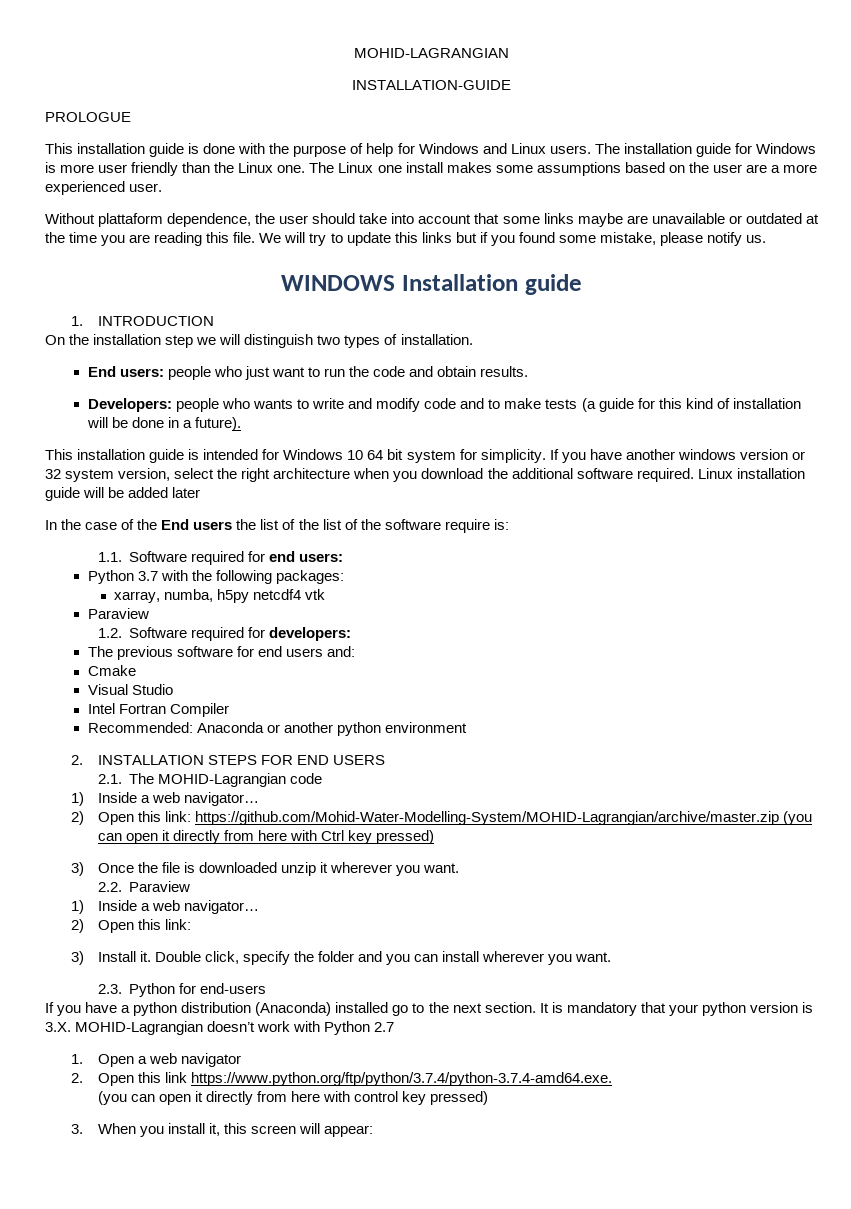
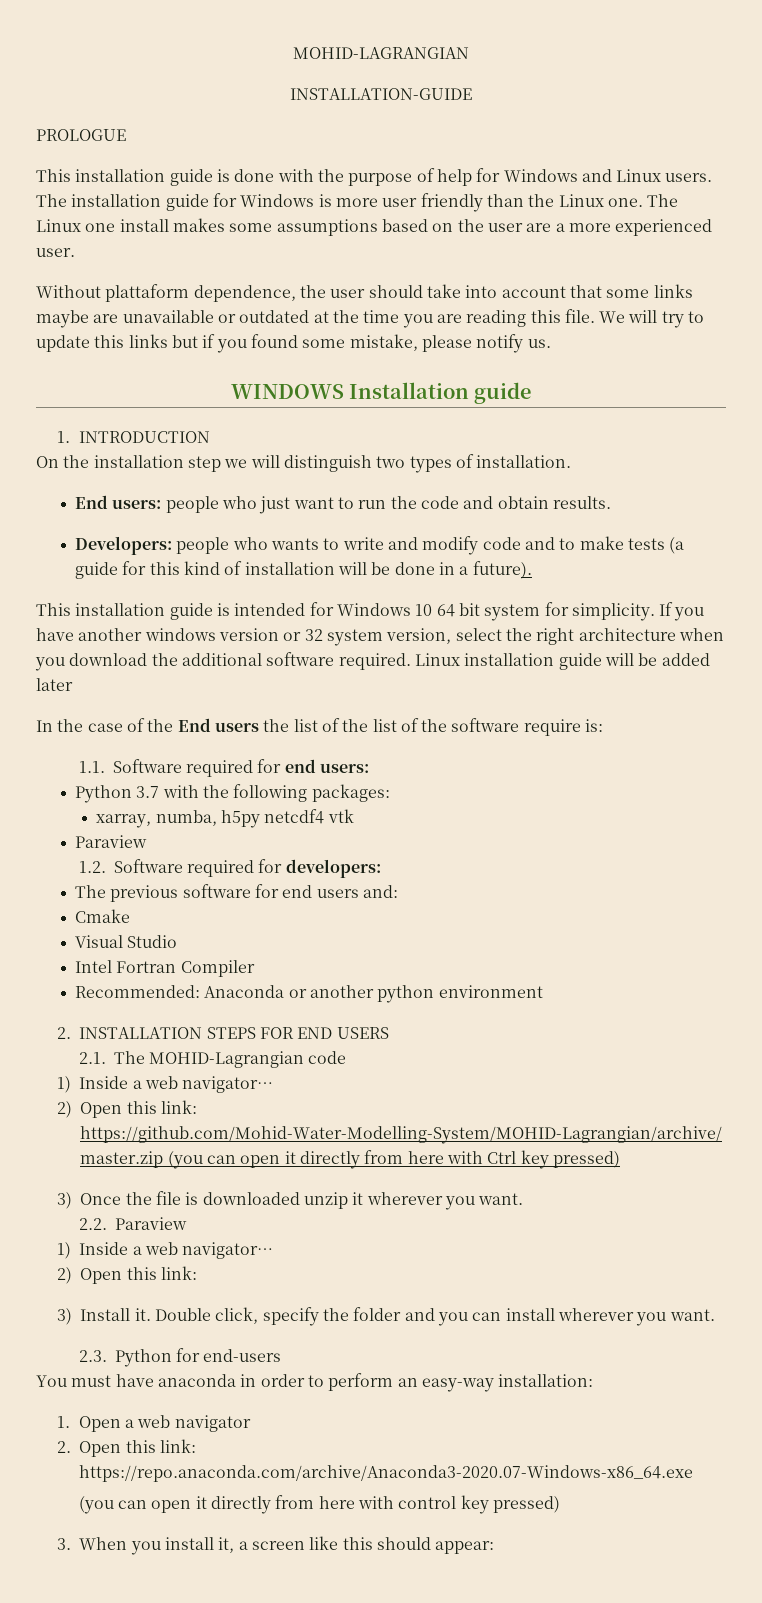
- If you have a python distribution (Anaconda) installed go to the next section. It is mandatory that your python version is 3.X. MOHID-Lagrangian doesn’t work with Python 2.7
+ You must have anaconda in order to perform an easy-way installation:
- 2. Open this link https://www.python.org/ftp/python/3.7.4/python-3.7.4-amd64.exe.
+ 2. Open this link: https://repo.anaconda.com/archive/Anaconda3-2020.07-Windows-x86_64.exe
- 3. When you install it, this screen will appear:
+ 3. When you install it, a screen like this should appear:

